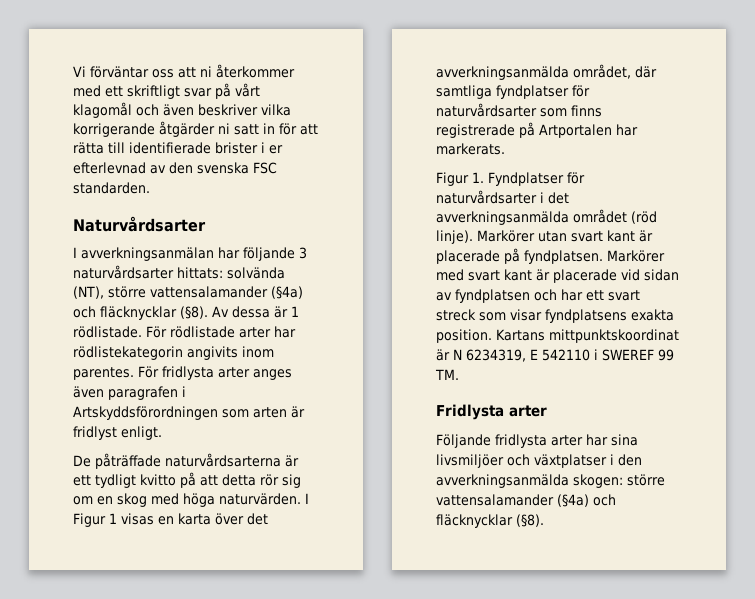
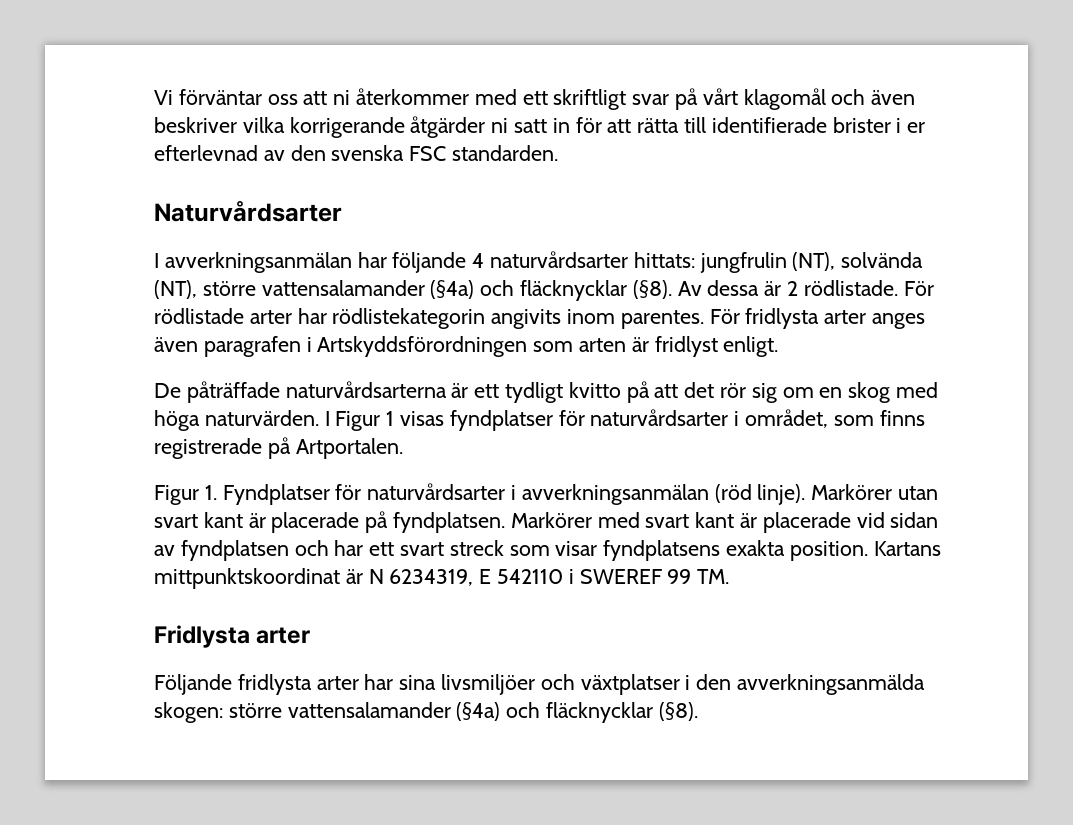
- I avverkningsanmälan har följande 3 naturvårdsarter hittats: solvända (NT), större vattensalamander (§4a) och fläcknycklar (§8).
+ I avverkningsanmälan har följande 4 naturvårdsarter hittats: jungfrulin (NT), solvända (NT), större vattensalamander (§4a) och fläcknycklar (§8).
- Av dessa är 1 rödlistade.
+ Av dessa är 2 rödlistade.
- De påträffade naturvårdsarterna är ett tydligt kvitto på att detta rör sig om en skog med höga naturvärden.
+ De påträffade naturvårdsarterna är ett tydligt kvitto på att det rör sig om en skog med höga naturvärden.
- I Figur 1 visas en karta över det avverkningsanmälda området, där samtliga fyndplatser för naturvårdsarter som finns registrerade på Artportalen har markerats.
+ I Figur 1 visas fyndplatser för naturvårdsarter i området, som finns registrerade på Artportalen.
- Figur 1. Fyndplatser för naturvårdsarter i det avverkningsanmälda området (röd linje).
+ Figur 1. Fyndplatser för naturvårdsarter i avverkningsanmälan (röd linje).

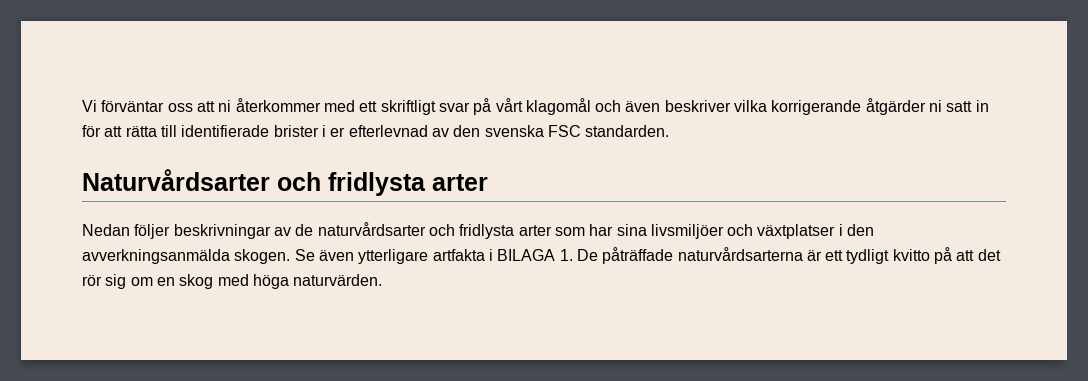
- Naturvårdsarter
- I avverkningsanmälan har följande 4 naturvårdsarter hittats: jungfrulin (NT), solvända (NT), större vattensalamander (§4a) och fläcknycklar (§8). Av dessa är 2 rödlistade. För rödlistade arter har rödlistekategorin angivits inom parentes. För fridlysta arter anges även paragrafen i Artskyddsförordningen som arten är fridlyst enligt.
- De påträffade naturvårdsarterna är ett tydligt kvitto på att det rör sig om en skog med höga naturvärden. I Figur 1 visas fyndplatser för naturvårdsarter i området, som finns registrerade på Artportalen.
- Figur 1. Fyndplatser för naturvårdsarter i avverkningsanmälan (röd linje). Markörer utan svart kant är placerade på fyndplatsen. Markörer med svart kant är placerade vid sidan av fyndplatsen och har ett svart streck som visar fyndplatsens exakta position. Kartans mittpunktskoordinat är N 6234319, E 542110 i SWEREF 99 TM.
- Fridlysta arter
- Följande fridlysta arter har sina livsmiljöer och växtplatser i den avverkningsanmälda skogen: större vattensalamander (§4a) och fläcknycklar (§8).
+ Naturvårdsarter och fridlysta arter
+ Nedan följer beskrivningar av de naturvårdsarter och fridlysta arter som har sina livsmiljöer och växtplatser i den avverkningsanmälda skogen. Se även ytterligare artfakta i BILAGA 1. De påträffade naturvårdsarterna är ett tydligt kvitto på att det rör sig om en skog med höga naturvärden.

